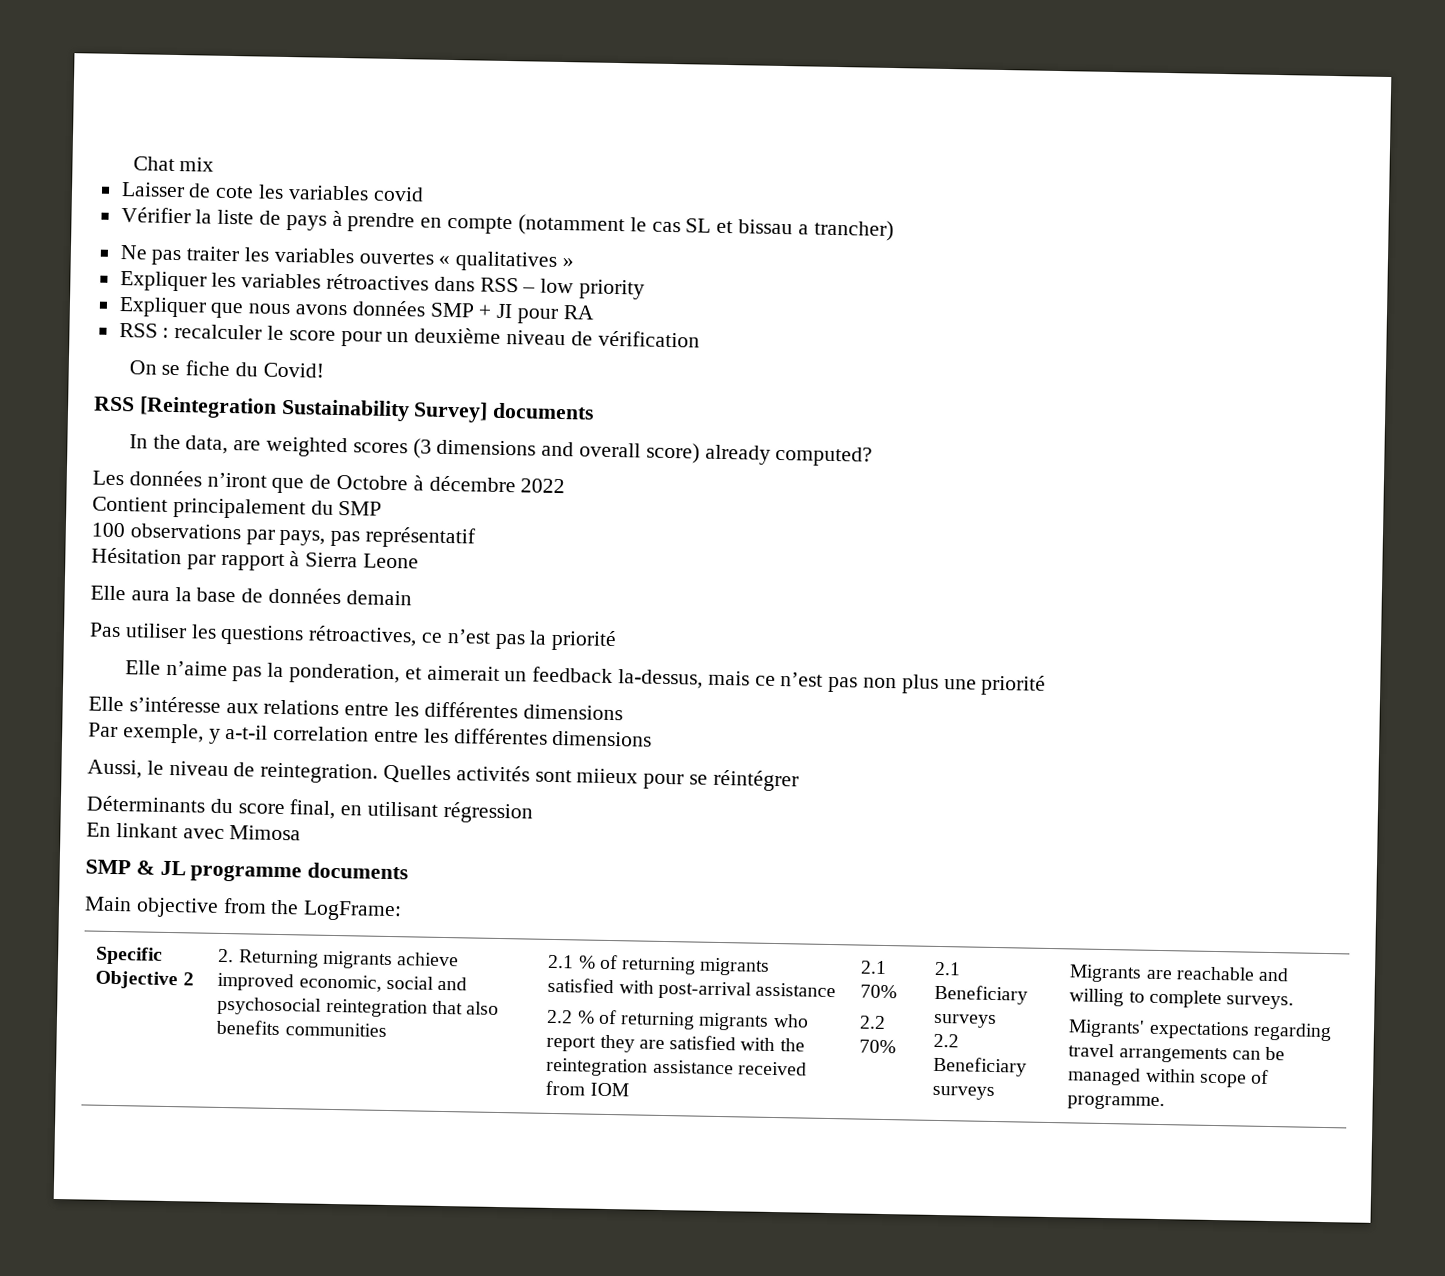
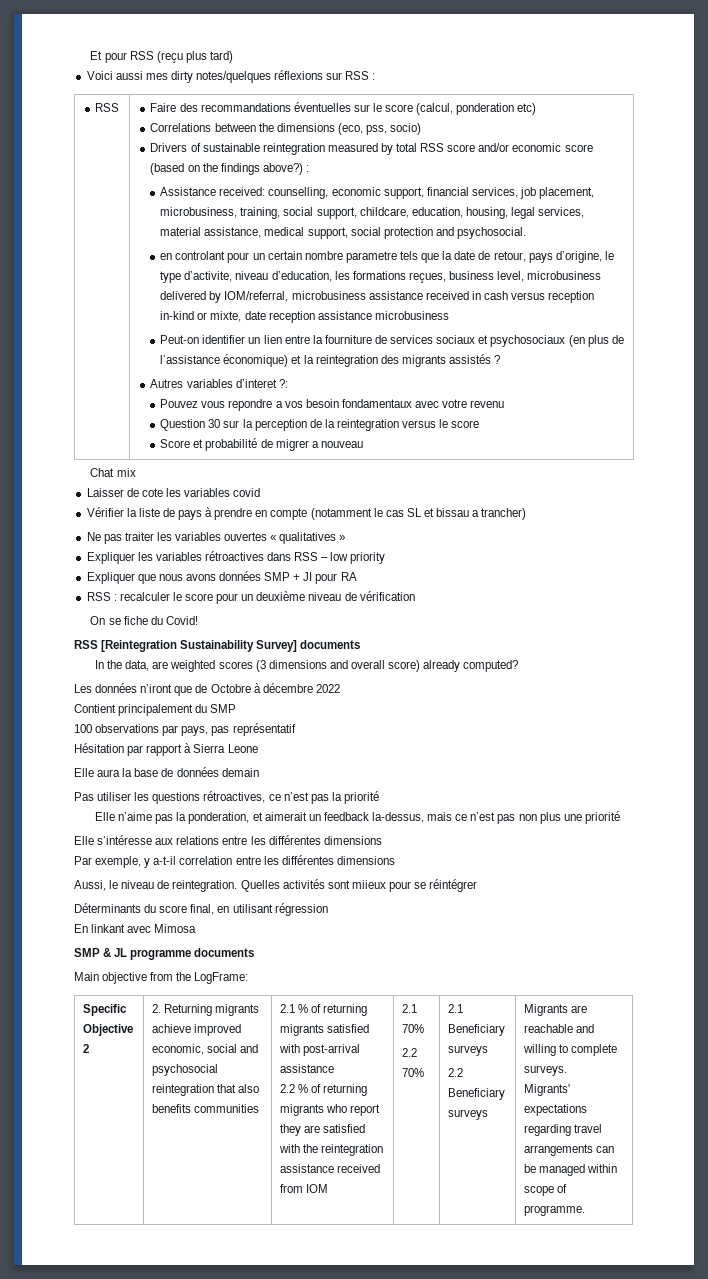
+ Et pour RSS (reçu plus tard)
+ Voici aussi mes dirty notes/quelques réflexions sur RSS :
+ RSS | Faire des recommandations éventuelles sur le score (calcul, ponderation etc)
+ Correlations between the dimensions (eco, pss, socio)
+ Drivers of sustainable reintegration measured by total RSS score and/or economic score (based on the findings above?) :
+ Assistance received: counselling, economic support, financial services, job placement, microbusiness, training, social support, childcare, education, housing, legal services, material assistance, medical support, social protection and psychosocial.
+ en controlant pour un certain nombre parametre tels que la date de retour, pays d’origine, le type d’activite, niveau d’education, les formations reçues, business level, microbusiness delivered by IOM/referral, microbusiness assistance received in cash versus reception in-kind or mixte, date reception assistance microbusiness
+ Peut-on identifier un lien entre la fourniture de services sociaux et psychosociaux (en plus de l’assistance économique) et la reintegration des migrants assistés ?
+ Autres variables d’interet ?:
+ Pouvez vous repondre a vos besoin fondamentaux avec votre revenu
+ Question 30 sur la perception de la reintegration versus le score
+ Score et probabilité de migrer a nouveau

